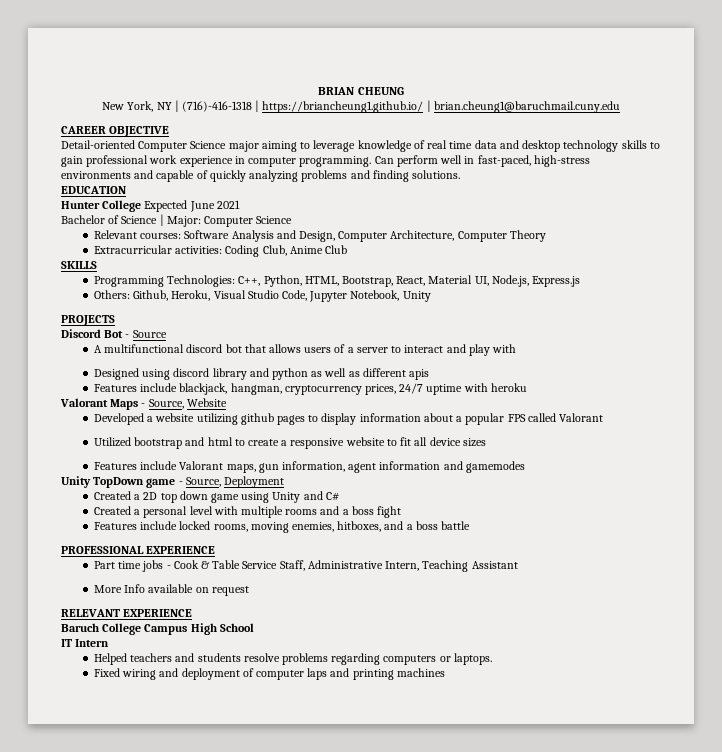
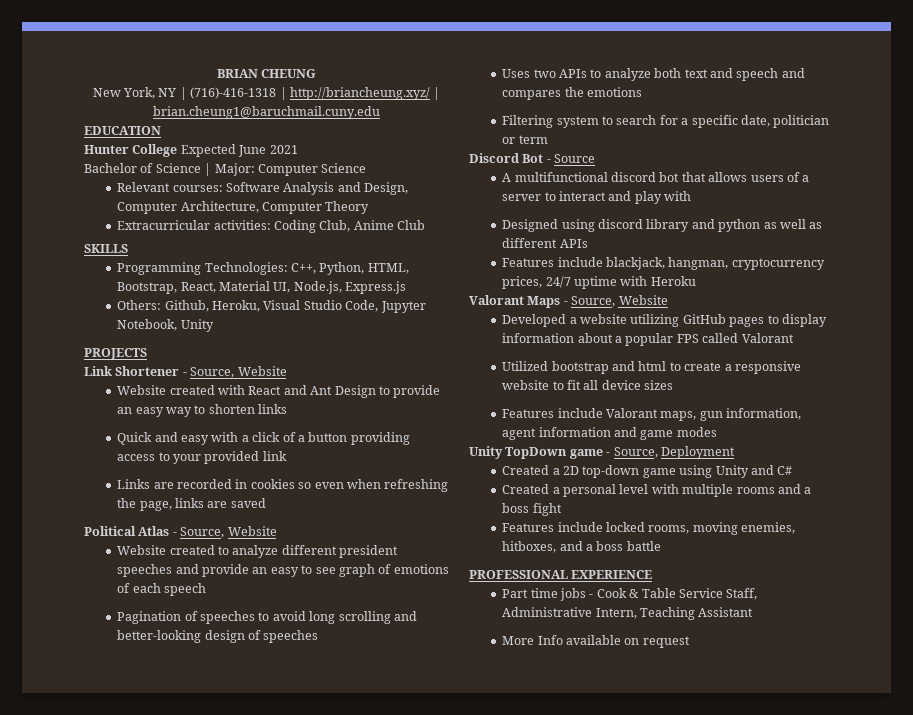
- New York, NY | (716)-416-1318 | https://briancheung1.github.io/ | brian.cheung1@baruchmail.cuny.edu
+ New York, NY | (716)-416-1318 | http://briancheung.xyz/ | brian.cheung1@baruchmail.cuny.edu
- CAREER OBJECTIVE
- Detail-oriented Computer Science major aiming to leverage knowledge of real time data and desktop technology skills to gain professional work experience in computer programming. Can perform well in fast-paced, high-stress environments and capable of quickly analyzing problems and finding solutions.
+ Link Shortener - Source, Website
+ Website created with React and Ant Design to provide an easy way to shorten links
+ Quick and easy with a click of a button providing access to your provided link
+ Links are recorded in cookies so even when refreshing the page, links are saved
+ Political Atlas - Source, Website
+ Website created to analyze different president speeches and provide an easy to see graph of emotions of each speech
+ Pagination of speeches to avoid long scrolling and better-looking design of speeches
+ Uses two APIs to analyze both text and speech and compares the emotions
+ Filtering system to search for a specific date, politician or term
- Designed using discord library and python as well as different apis
+ Designed using discord library and python as well as different APIs
- Features include blackjack, hangman, cryptocurrency prices, 24/7 uptime with heroku
+ Features include blackjack, hangman, cryptocurrency prices, 24/7 uptime with Heroku
- Developed a website utilizing github pages to display information about a popular FPS called Valorant
+ Developed a website utilizing GitHub pages to display information about a popular FPS called Valorant
- Features include Valorant maps, gun information, agent information and gamemodes
+ Features include Valorant maps, gun information, agent information and game modes
- Created a 2D top down game using Unity and C#
+ Created a 2D top-down game using Unity and C#
- RELEVANT EXPERIENCE
- Baruch College Campus High School
- IT Intern
- Helped teachers and students resolve problems regarding computers or laptops.
- Fixed wiring and deployment of computer laps and printing machines

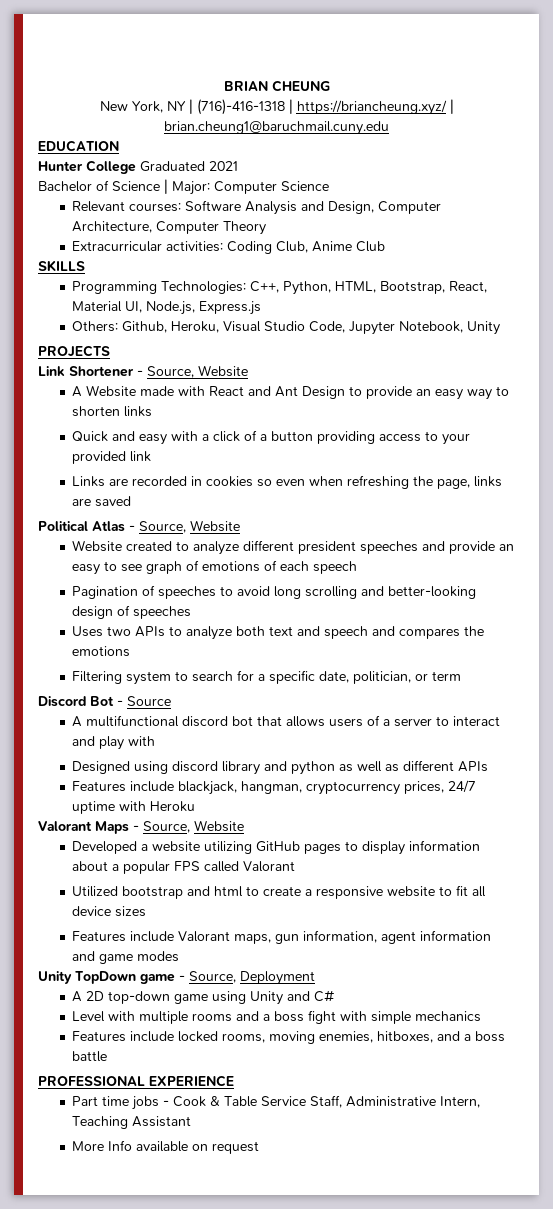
- New York, NY | (716)-416-1318 | http://briancheung.xyz/ | brian.cheung1@baruchmail.cuny.edu
+ New York, NY | (716)-416-1318 | https://briancheung.xyz/ | brian.cheung1@baruchmail.cuny.edu
- Hunter College Expected June 2021
+ Hunter College Graduated 2021
- Website created with React and Ant Design to provide an easy way to shorten links
+ A Website made with React and Ant Design to provide an easy way to shorten links
- Filtering system to search for a specific date, politician or term
+ Filtering system to search for a specific date, politician, or term
- Created a 2D top-down game using Unity and C#
+ A 2D top-down game using Unity and C#
- Created a personal level with multiple rooms and a boss fight
+ Level with multiple rooms and a boss fight with simple mechanics

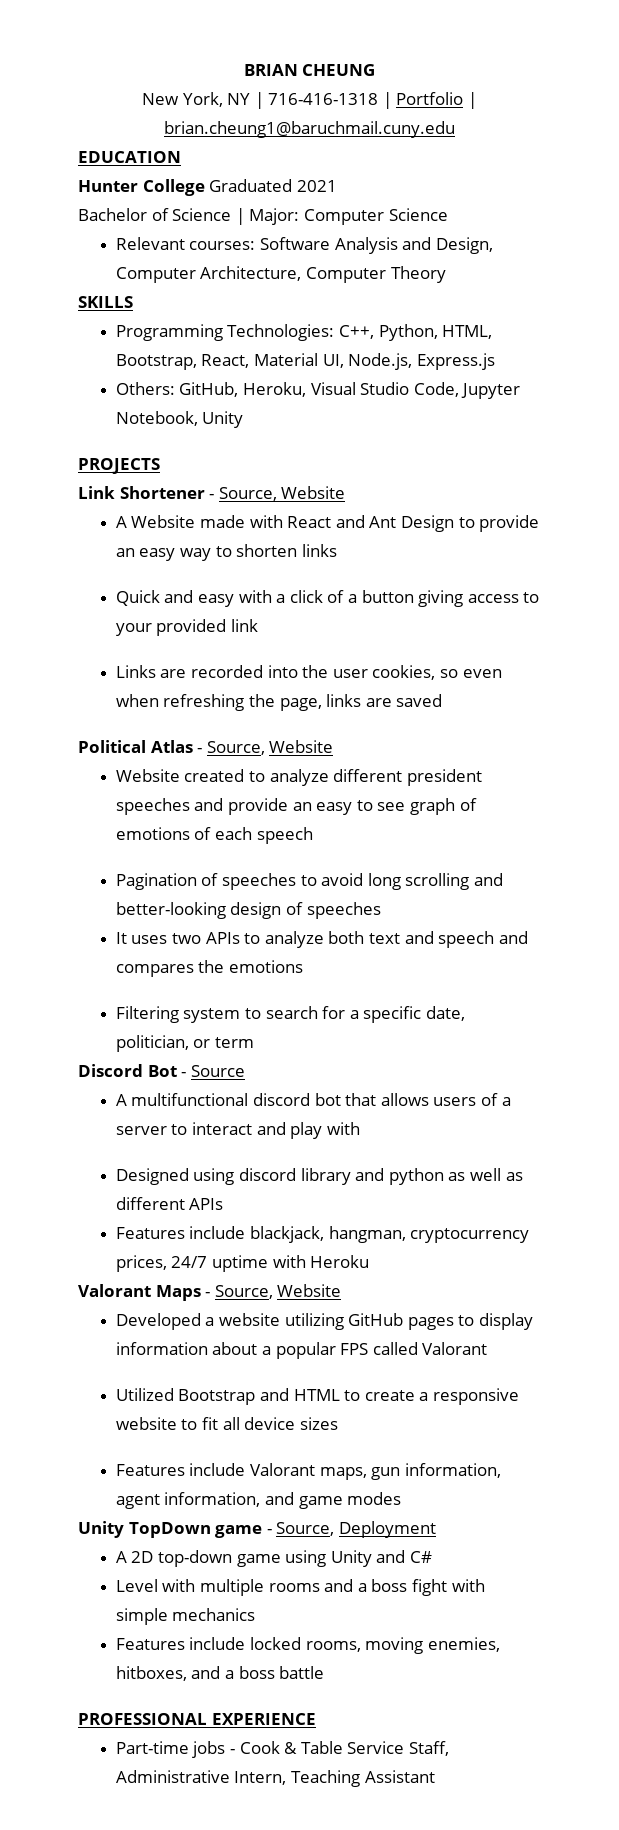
- New York, NY | (716)-416-1318 | https://briancheung.xyz/ | brian.cheung1@baruchmail.cuny.edu
+ New York, NY | 716-416-1318 | Portfolio | brian.cheung1@baruchmail.cuny.edu
- Extracurricular activities: Coding Club, Anime Club
- Others: Github, Heroku, Visual Studio Code, Jupyter Notebook, Unity
+ Others: GitHub, Heroku, Visual Studio Code, Jupyter Notebook, Unity
- Quick and easy with a click of a button providing access to your provided link
+ Quick and easy with a click of a button giving access to your provided link
- Links are recorded in cookies so even when refreshing the page, links are saved
+ Links are recorded into the user cookies, so even when refreshing the page, links are saved
- Uses two APIs to analyze both text and speech and compares the emotions
+ It uses two APIs to analyze both text and speech and compares the emotions
- Utilized bootstrap and html to create a responsive website to fit all device sizes
+ Utilized Bootstrap and HTML to create a responsive website to fit all device sizes
- Features include Valorant maps, gun information, agent information and game modes
+ Features include Valorant maps, gun information, agent information, and game modes
- Part time jobs - Cook & Table Service Staff, Administrative Intern, Teaching Assistant
+ Part-time jobs - Cook & Table Service Staff, Administrative Intern, Teaching Assistant
- More Info available on request

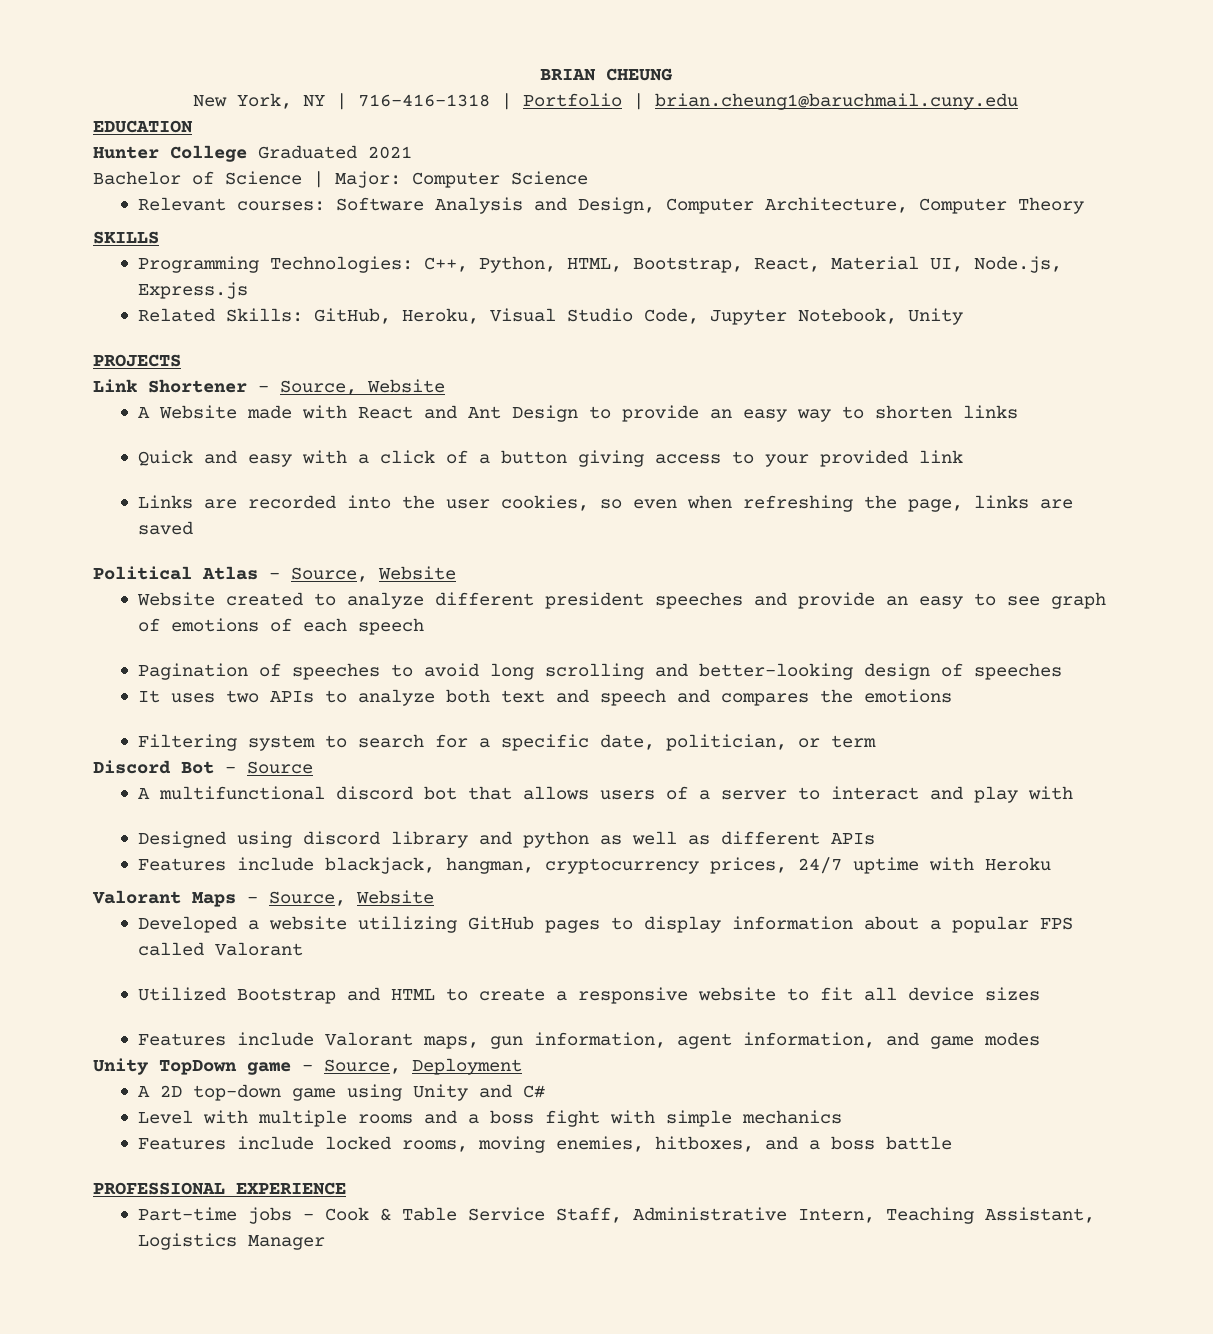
- Others: GitHub, Heroku, Visual Studio Code, Jupyter Notebook, Unity
+ Related Skills: GitHub, Heroku, Visual Studio Code, Jupyter Notebook, Unity
- Part-time jobs - Cook & Table Service Staff, Administrative Intern, Teaching Assistant
+ Part-time jobs - Cook & Table Service Staff, Administrative Intern, Teaching Assistant, Logistics Manager

